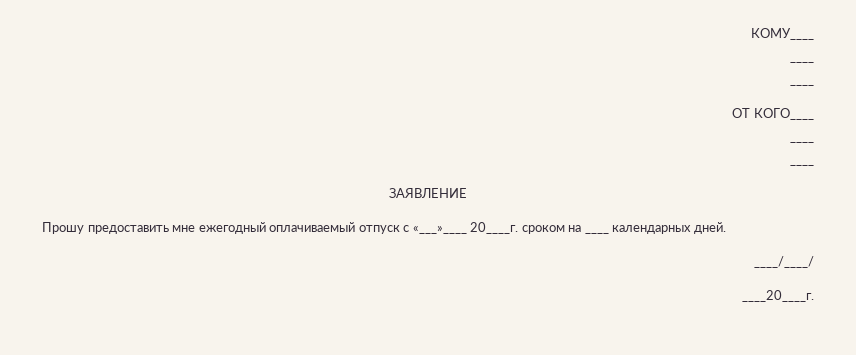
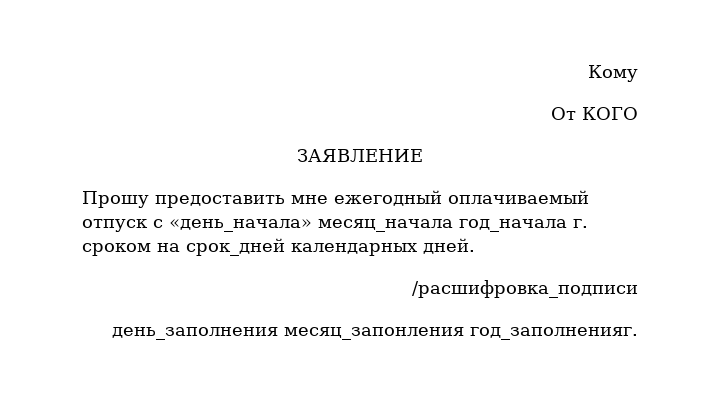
- КОМУ____
- ____
- ____
- ОТ КОГО____
- ____
- ____
+ Кому
+ От КОГО
- Прошу предоставить мне ежегодный оплачиваемый отпуск с «___»____ 20____г. сроком на ____ календарных дней.
+ Прошу предоставить мне ежегодный оплачиваемый отпуск с «день_начала» месяц_начала год_начала г. сроком на срок_дней календарных дней.
- ____/____/
- ____20____г.
+ /расшифровка_подписи
+ день_заполнения месяц_запонления год_заполненияг.

